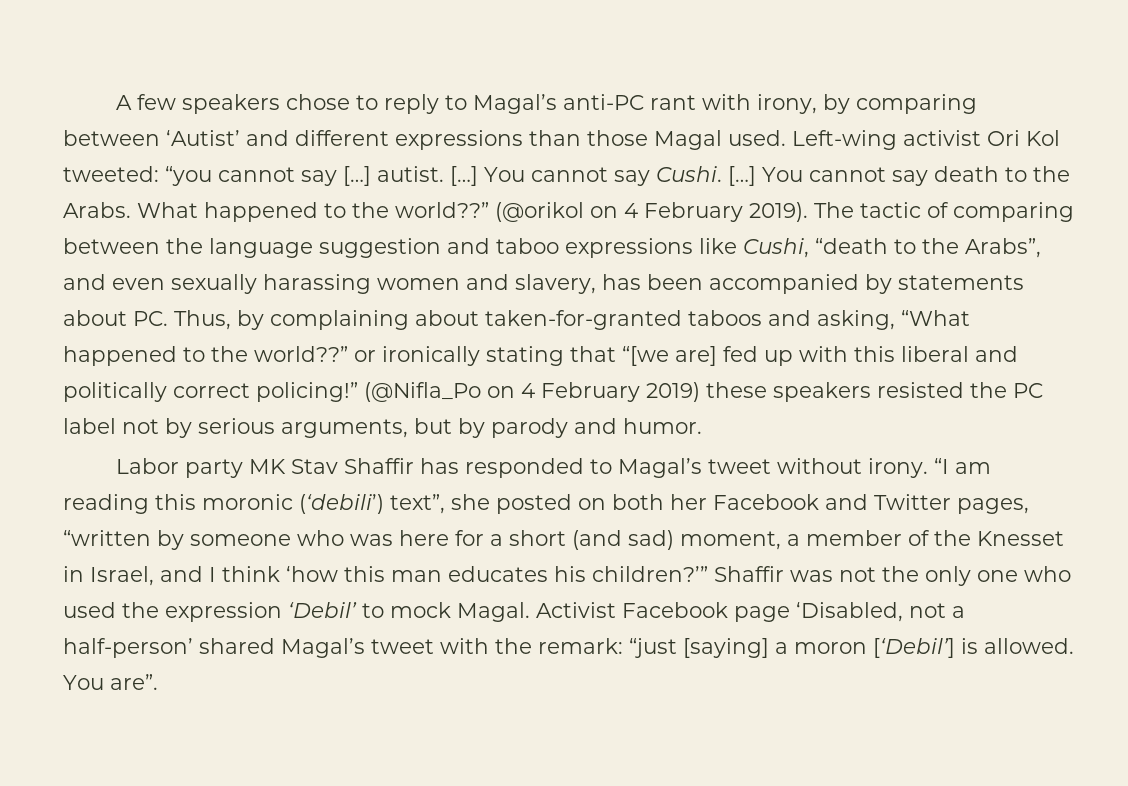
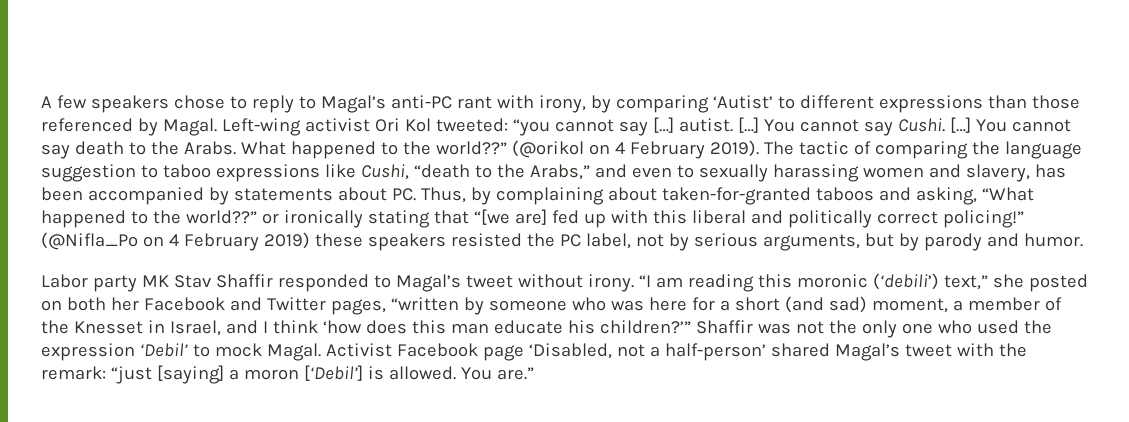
- A few speakers chose to reply to Magal’s anti-PC rant with irony, by comparing between ‘Autist’ and different expressions than those Magal used.
+ A few speakers chose to reply to Magal’s anti-PC rant with irony, by comparing ‘Autist’ to different expressions than those referenced by Magal.
- The tactic of comparing between the language suggestion and taboo expressions like Cushi, “death to the Arabs”, and even sexually harassing women and slavery, has been accompanied by statements about PC. Thus, by complaining about taken-for-granted taboos and asking, “What happened to the world??” or ironically stating that “[we are] fed up with this liberal and politically correct policing!”
+ The tactic of comparing the language suggestion to taboo expressions like Cushi, “death to the Arabs,” and even to sexually harassing women and slavery, has been accompanied by statements about PC. Thus, by complaining about taken-for-granted taboos and asking, “What happened to the world??” or ironically stating that “[we are] fed up with this liberal and politically correct policing!”
- (@Nifla_Po on 4 February 2019) these speakers resisted the PC label not by serious arguments, but by parody and humor.
+ (@Nifla_Po on 4 February 2019) these speakers resisted the PC label, not by serious arguments, but by parody and humor.
- Labor party MK Stav Shaffir has responded to Magal’s tweet without irony.
+ Labor party MK Stav Shaffir responded to Magal’s tweet without irony.
- “I am reading this moronic (‘debili’) text”, she posted on both her Facebook and Twitter pages, “written by someone who was here for a short (and sad) moment, a member of the Knesset in Israel, and I think ‘how this man educates his children?’”
+ “I am reading this moronic (‘debili’) text,” she posted on both her Facebook and Twitter pages, “written by someone who was here for a short (and sad) moment, a member of the Knesset in Israel, and I think ‘how does this man educate his children?’”
- You are”.
+ You are.”

